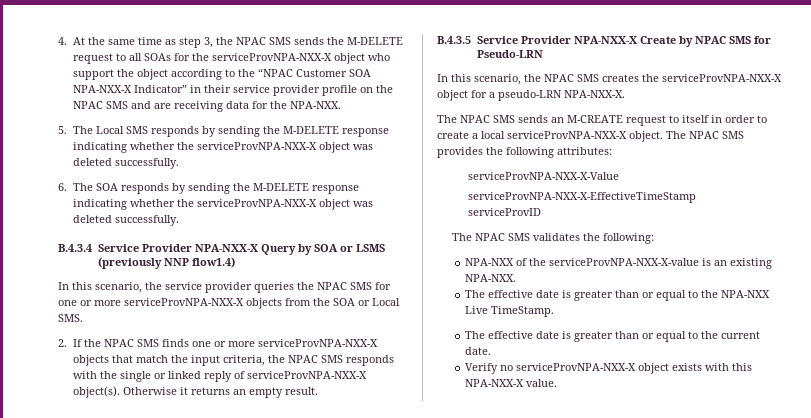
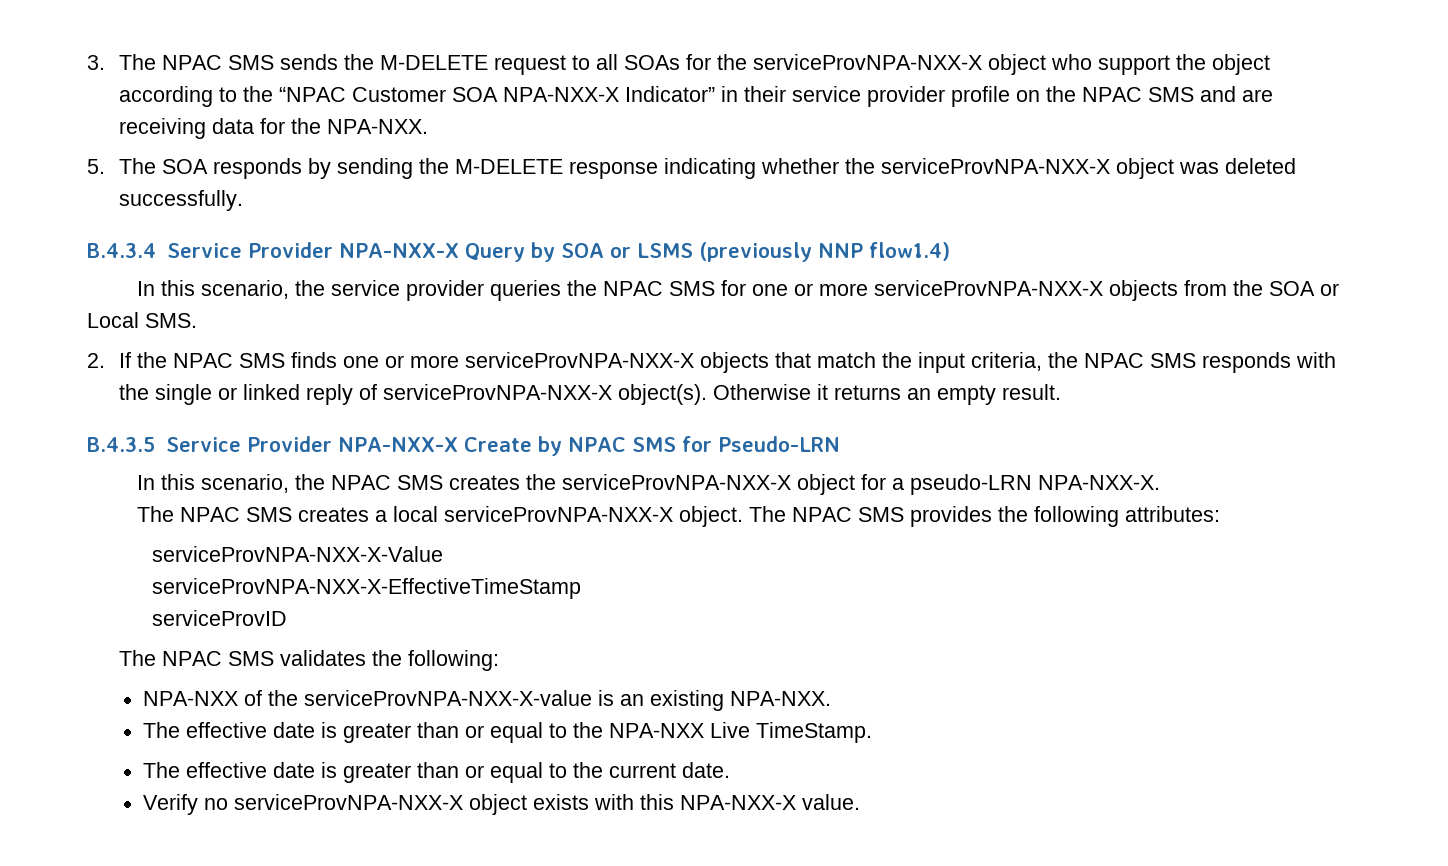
- 4. At the same time as step 3, the NPAC SMS sends the M-DELETE request to all SOAs for the serviceProvNPA-NXX-X object who support the object according to the “NPAC Customer SOA NPA-NXX-X Indicator” in their service provider profile on the NPAC SMS and are receiving data for the NPA-NXX.
+ 3. The NPAC SMS sends the M-DELETE request to all SOAs for the serviceProvNPA-NXX-X object who support the object according to the “NPAC Customer SOA NPA-NXX-X Indicator” in their service provider profile on the NPAC SMS and are receiving data for the NPA-NXX.
- 5. The Local SMS responds by sending the M-DELETE response indicating whether the serviceProvNPA-NXX-X object was deleted successfully.
- 6. The SOA responds by sending the M-DELETE response indicating whether the serviceProvNPA-NXX-X object was deleted successfully.
+ 5. The SOA responds by sending the M-DELETE response indicating whether the serviceProvNPA-NXX-X object was deleted successfully.
- The NPAC SMS sends an M-CREATE request to itself in order to create a local serviceProvNPA-NXX-X object.
+ The NPAC SMS creates a local serviceProvNPA-NXX-X object.

